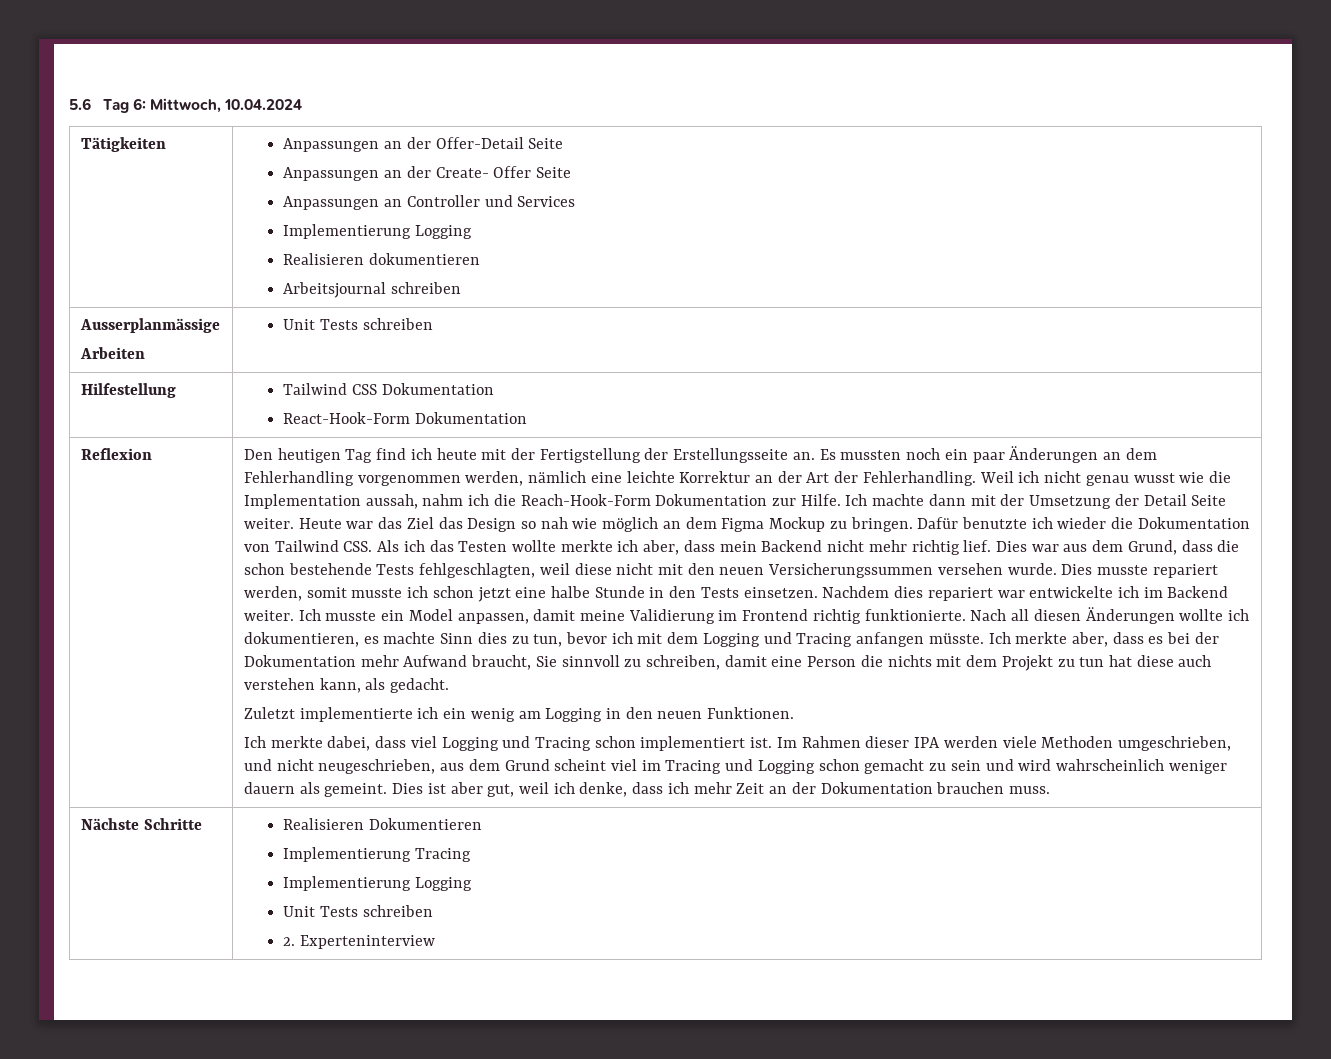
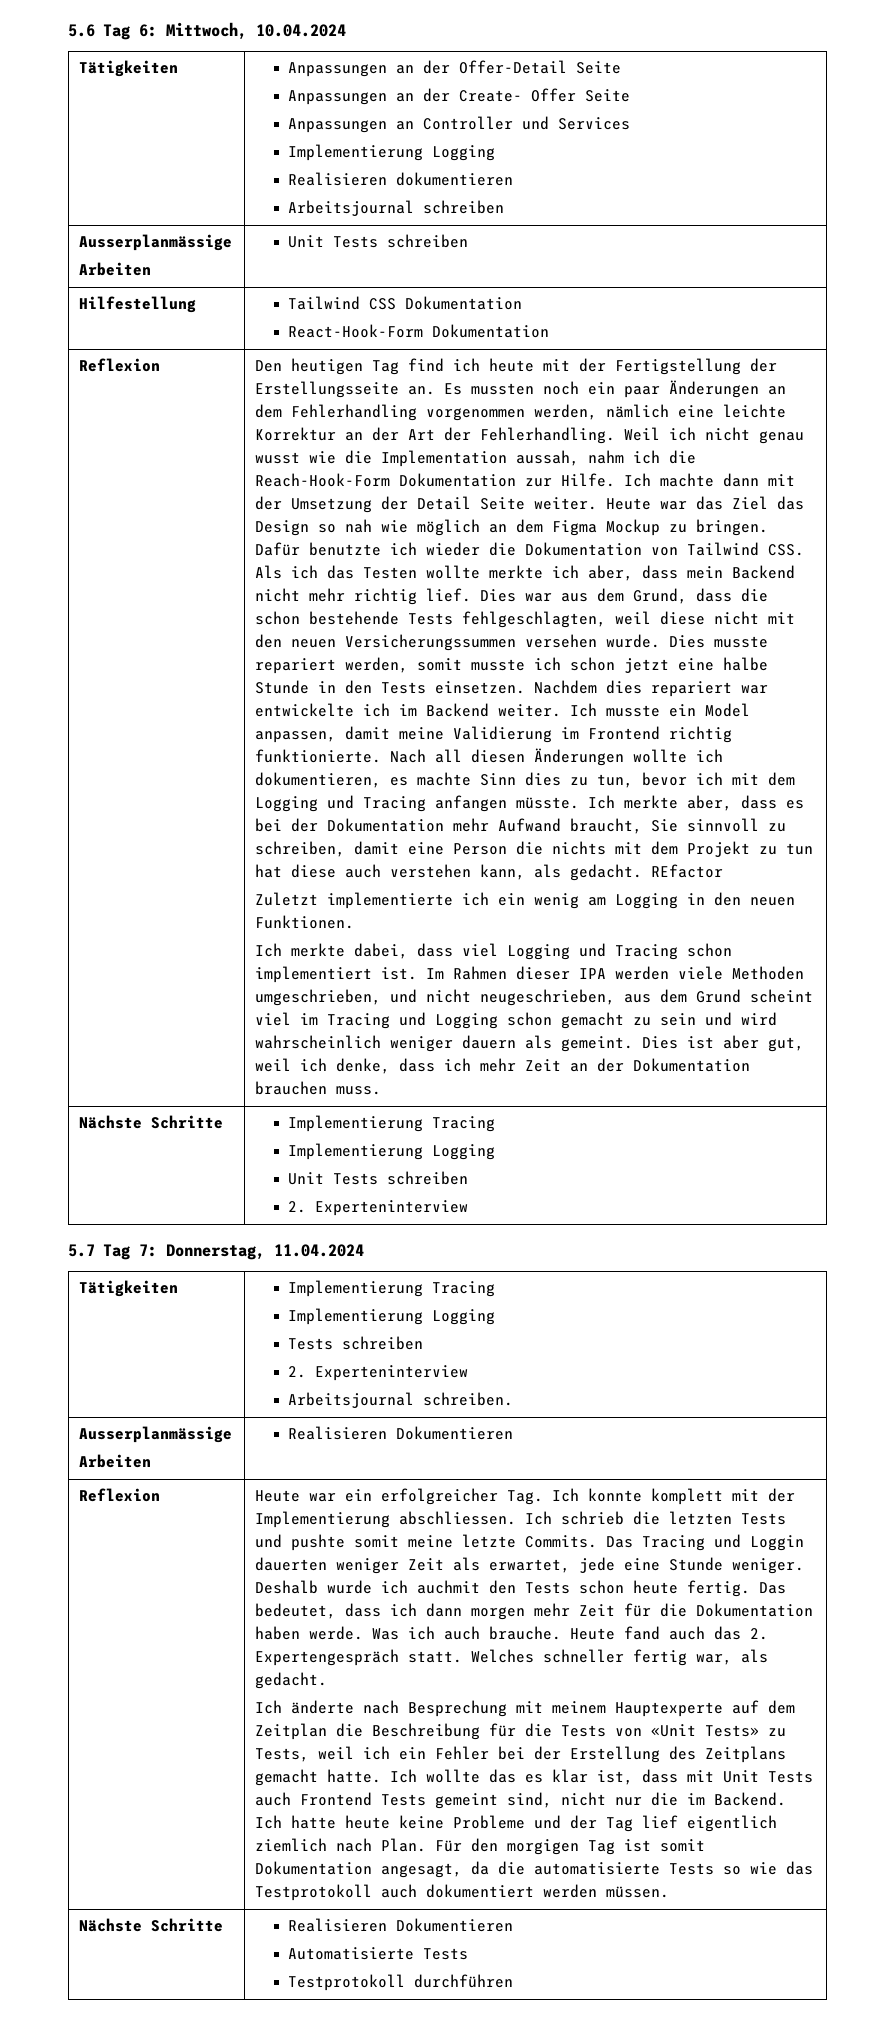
+ REfactor
- Nächste Schritte | Realisieren Dokumentieren
- Implementierung Tracing
+ Nächste Schritte | Implementierung Tracing
+ 5.7 Tag 7: Donnerstag, 11.04.2024
+ Tätigkeiten | Implementierung Tracing
+ Implementierung Logging
+ Tests schreiben
+ 2. Experteninterview
+ Arbeitsjournal schreiben.
+ Ausserplanmässige
+ Arbeiten | Realisieren Dokumentieren
+ Reflexion | Heute war ein erfolgreicher Tag. Ich konnte komplett mit der Implementierung abschliessen. Ich schrieb die letzten Tests und pushte somit meine letzte Commits. Das Tracing und Loggin dauerten weniger Zeit als erwartet, jede eine Stunde weniger. Deshalb wurde ich auchmit den Tests schon heute fertig. Das bedeutet, dass ich dann morgen mehr Zeit für die Dokumentation haben werde. Was ich auch brauche. Heute fand auch das 2. Expertengespräch statt. Welches schneller fertig war, als gedacht.
+ Ich änderte nach Besprechung mit meinem Hauptexperte auf dem Zeitplan die Beschreibung für die Tests von «Unit Tests» zu Tests, weil ich ein Fehler bei der Erstellung des Zeitplans gemacht hatte. Ich wollte das es klar ist, dass mit Unit Tests auch Frontend Tests gemeint sind, nicht nur die im Backend. Ich hatte heute keine Probleme und der Tag lief eigentlich ziemlich nach Plan. Für den morgigen Tag ist somit Dokumentation angesagt, da die automatisierte Tests so wie das Testprotokoll auch dokumentiert werden müssen.
+ Nächste Schritte | Realisieren Dokumentieren
+ Automatisierte Tests
+ Testprotokoll durchführen

